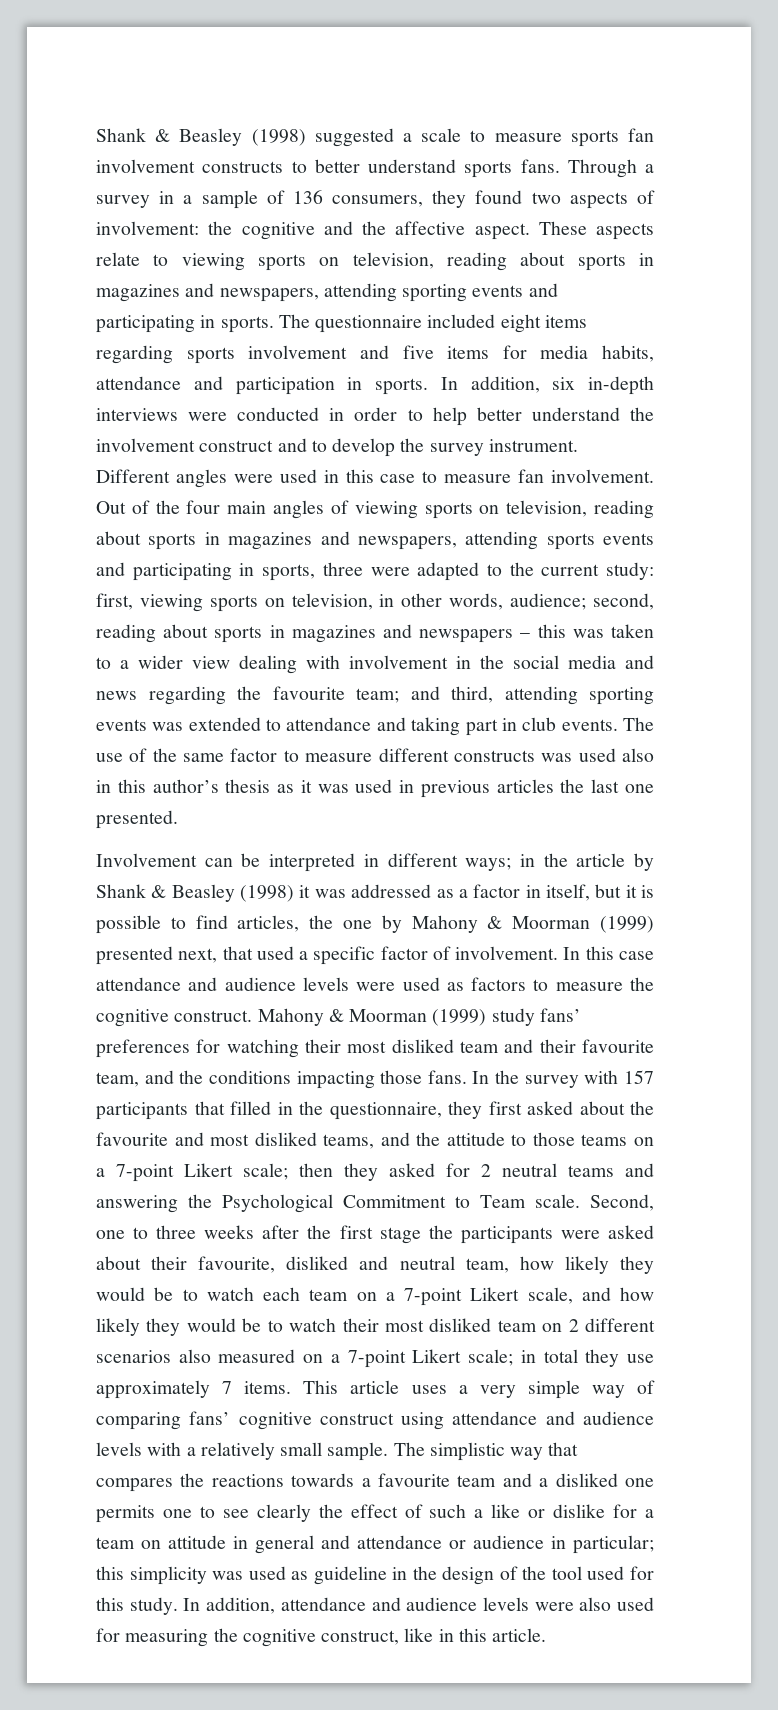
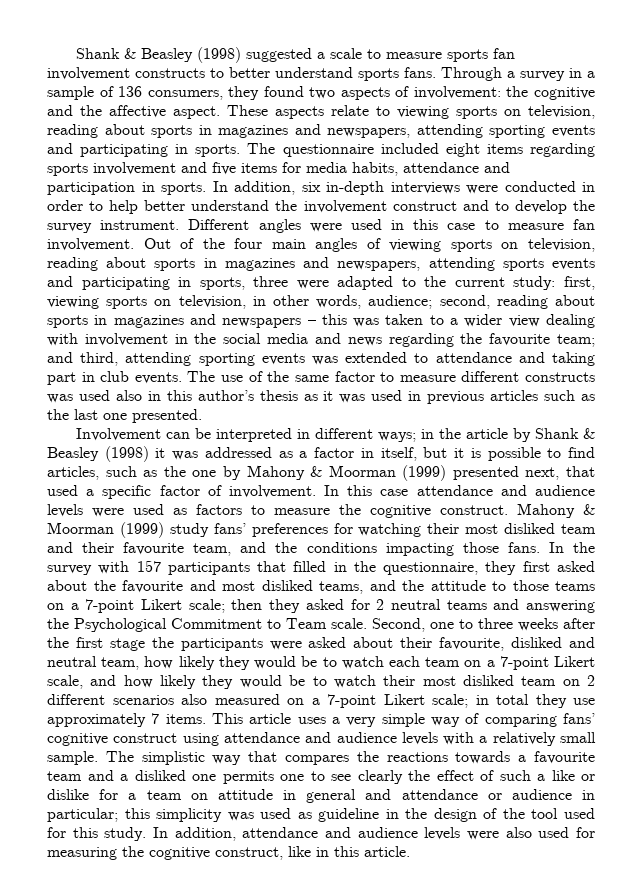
- The use of the same factor to measure different constructs was used also in this author’s thesis as it was used in previous articles the last one presented.
+ The use of the same factor to measure different constructs was used also in this author’s thesis as it was used in previous articles such as the last one presented.
- Involvement can be interpreted in different ways; in the article by Shank & Beasley (1998) it was addressed as a factor in itself, but it is possible to find articles, the one by Mahony & Moorman (1999) presented next, that used a specific factor of involvement.
+ Involvement can be interpreted in different ways; in the article by Shank & Beasley (1998) it was addressed as a factor in itself, but it is possible to find articles, such as the one by Mahony & Moorman (1999) presented next, that used a specific factor of involvement.

